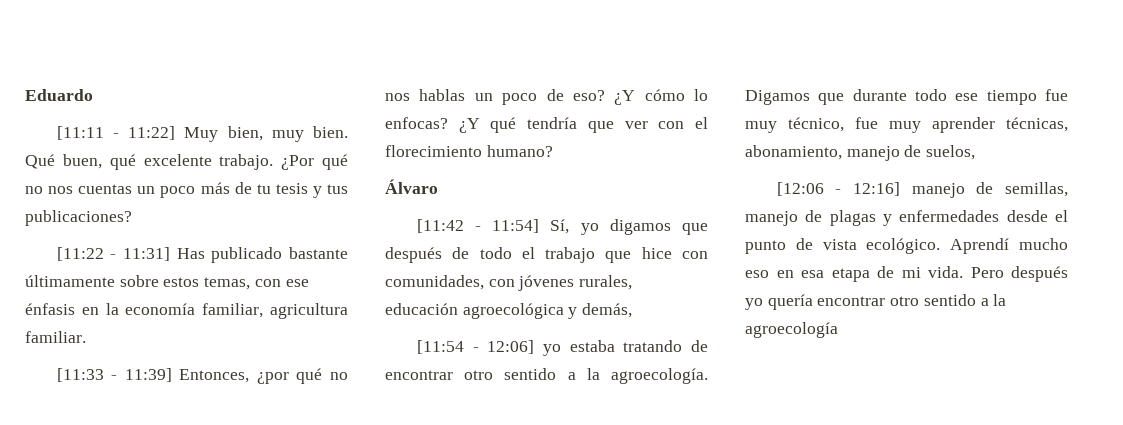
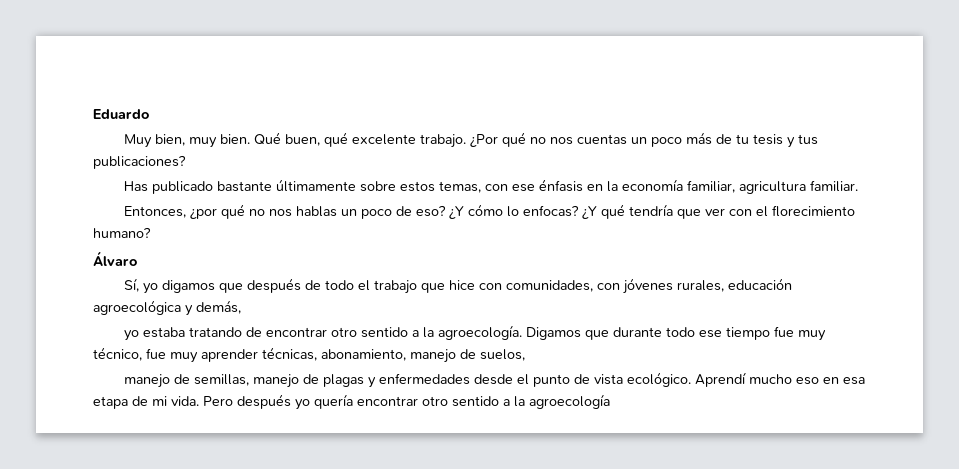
- [11:11 - 11:22] Muy bien, muy bien.
+ Muy bien, muy bien.
- [11:22 - 11:31] Has publicado bastante últimamente sobre estos temas, con ese énfasis en la economía familiar, agricultura familiar.
+ Has publicado bastante últimamente sobre estos temas, con ese énfasis en la economía familiar, agricultura familiar.
- [11:33 - 11:39] Entonces, ¿por qué no nos hablas un poco de eso?
+ Entonces, ¿por qué no nos hablas un poco de eso?
- [11:42 - 11:54] Sí, yo digamos que después de todo el trabajo que hice con comunidades, con jóvenes rurales, educación agroecológica y demás,
+ Sí, yo digamos que después de todo el trabajo que hice con comunidades, con jóvenes rurales, educación agroecológica y demás,
- [11:54 - 12:06] yo estaba tratando de encontrar otro sentido a la agroecología.
+ yo estaba tratando de encontrar otro sentido a la agroecología.
- [12:06 - 12:16] manejo de semillas, manejo de plagas y enfermedades desde el punto de vista ecológico.
+ manejo de semillas, manejo de plagas y enfermedades desde el punto de vista ecológico.

